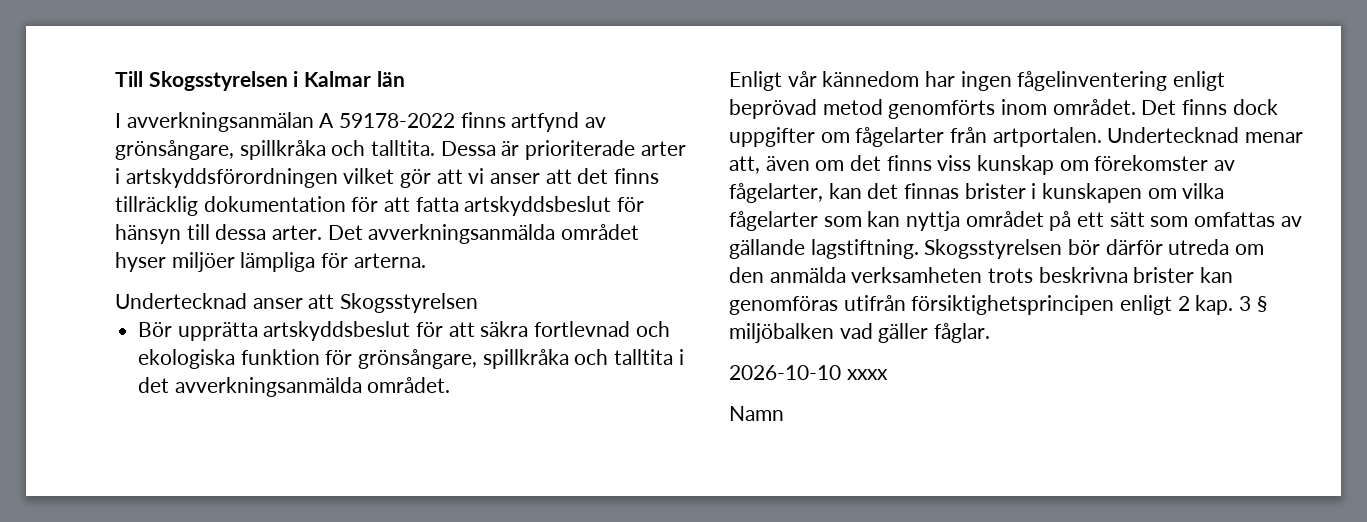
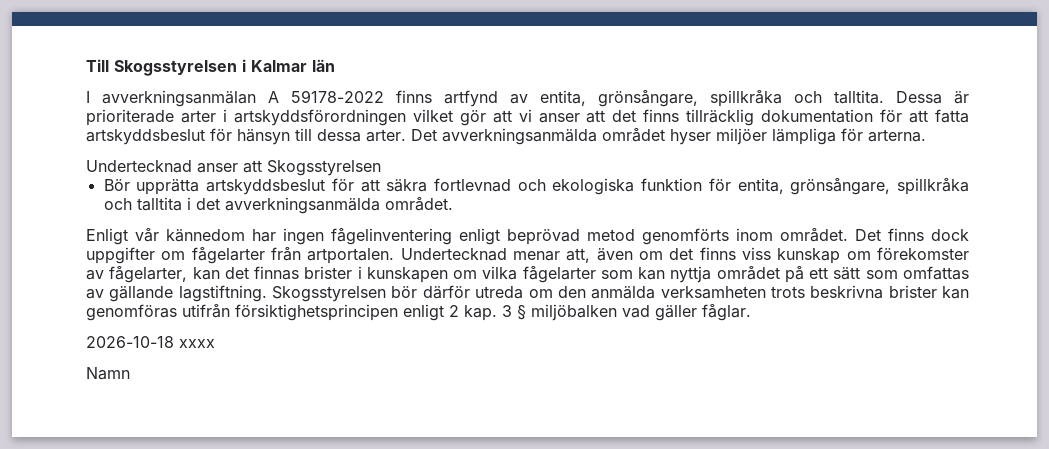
- I avverkningsanmälan A 59178-2022 finns artfynd av grönsångare, spillkråka och talltita.
+ I avverkningsanmälan A 59178-2022 finns artfynd av entita, grönsångare, spillkråka och talltita.
- Bör upprätta artskyddsbeslut för att säkra fortlevnad och ekologiska funktion för grönsångare, spillkråka och talltita i det avverkningsanmälda området.
+ Bör upprätta artskyddsbeslut för att säkra fortlevnad och ekologiska funktion för entita, grönsångare, spillkråka och talltita i det avverkningsanmälda området.
- 2026-10-10 xxxx
+ 2026-10-18 xxxx

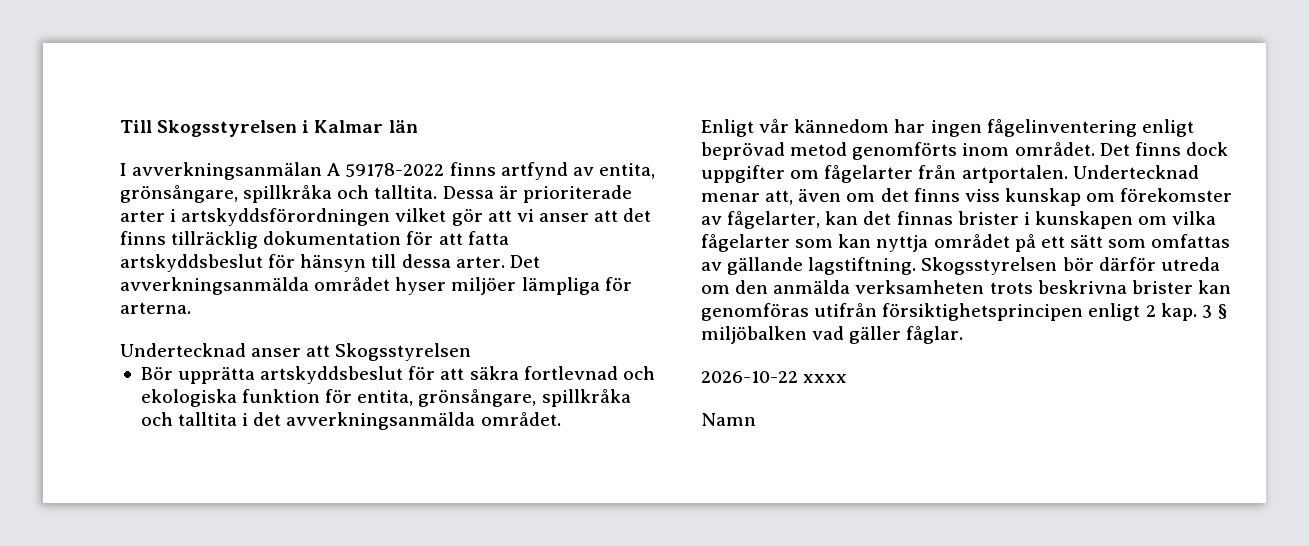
- 2026-10-18 xxxx
+ 2026-10-22 xxxx

